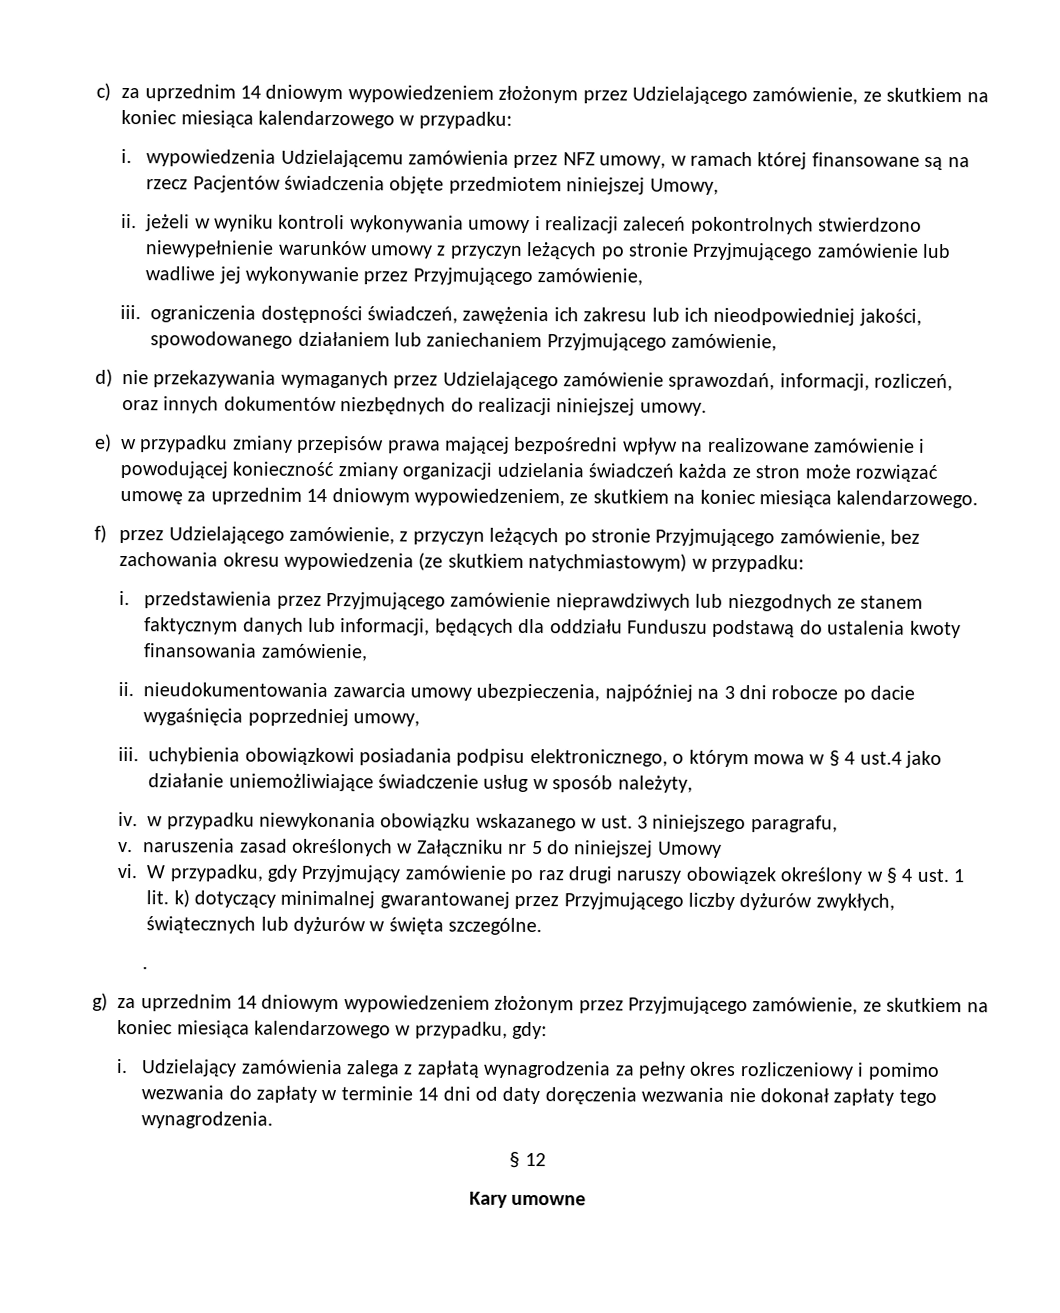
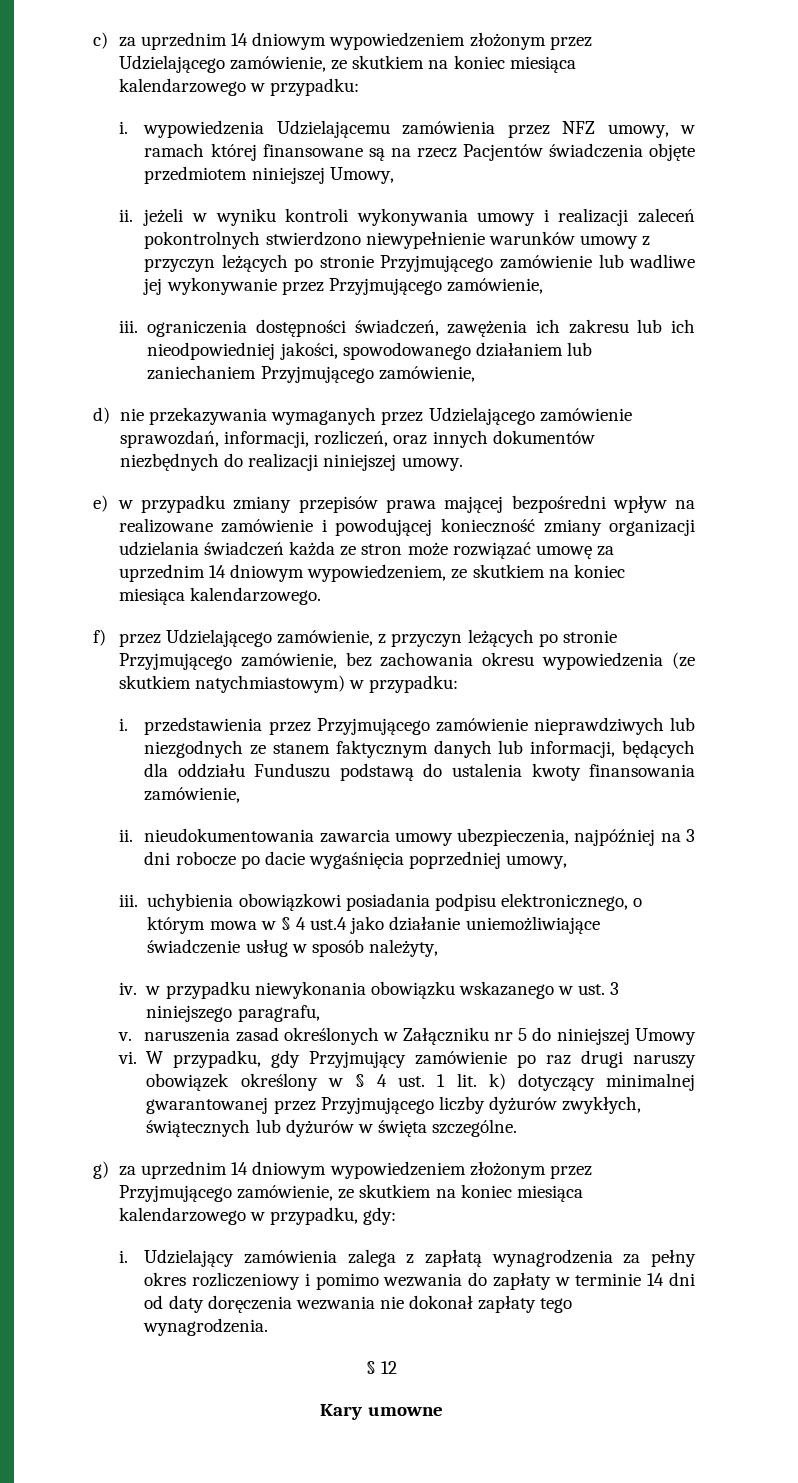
- .

